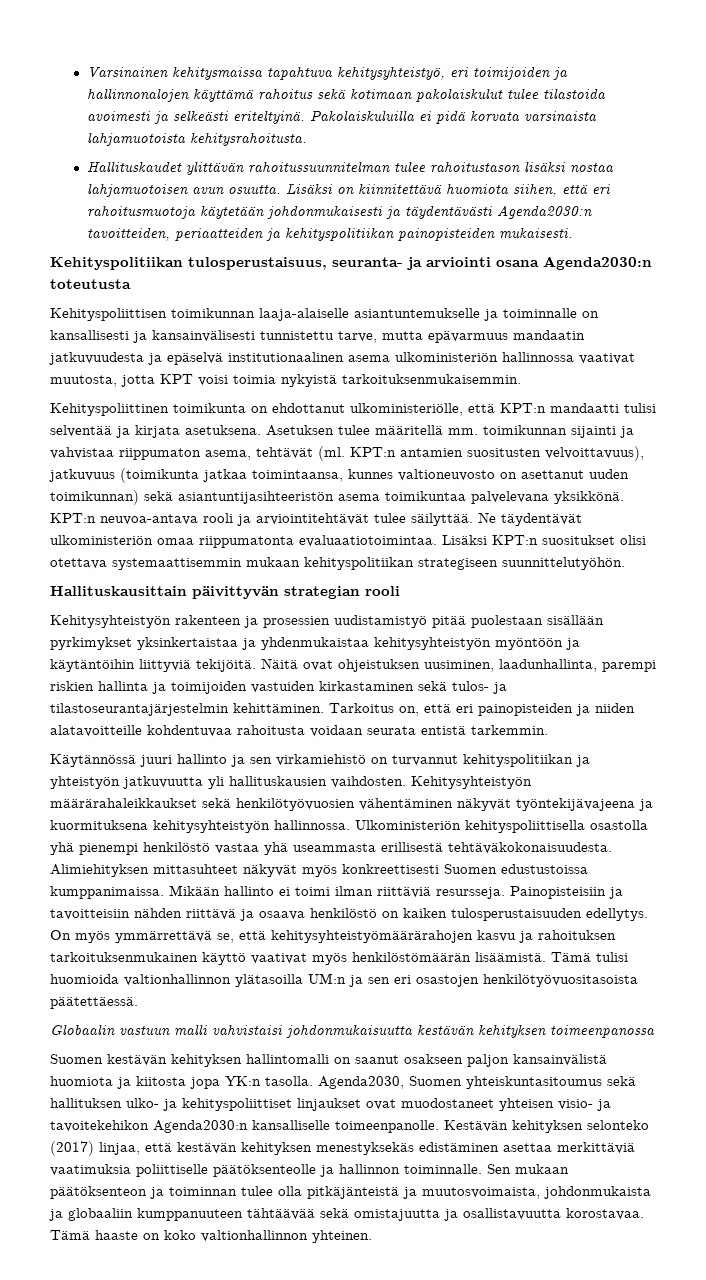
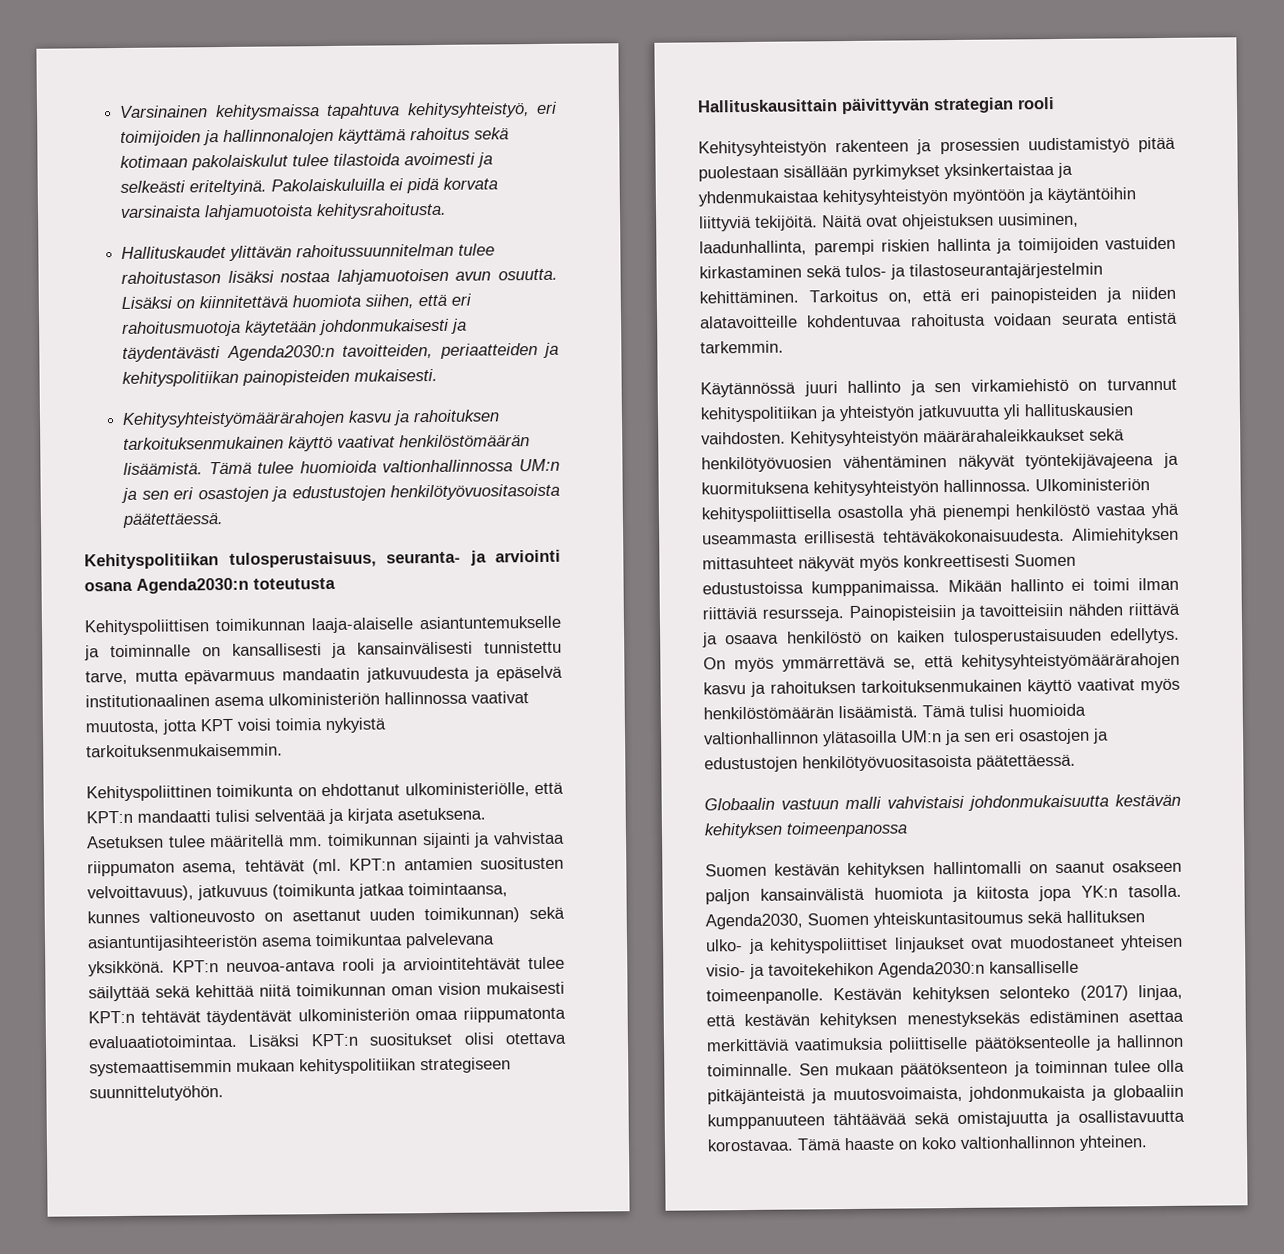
+ Kehitysyhteistyömäärärahojen kasvu ja rahoituksen tarkoituksenmukainen käyttö vaativat henkilöstömäärän lisäämistä. Tämä tulee huomioida valtionhallinnossa UM:n ja sen eri osastojen ja edustustojen henkilötyövuositasoista päätettäessä.
- KPT:n neuvoa-antava rooli ja arviointitehtävät tulee säilyttää. Ne täydentävät ulkoministeriön omaa riippumatonta evaluaatiotoimintaa.
+ KPT:n neuvoa-antava rooli ja arviointitehtävät tulee säilyttää sekä kehittää niitä toimikunnan oman vision mukaisesti KPT:n tehtävät täydentävät ulkoministeriön omaa riippumatonta evaluaatiotoimintaa.
- Tämä tulisi huomioida valtionhallinnon ylätasoilla UM:n ja sen eri osastojen henkilötyövuositasoista päätettäessä.
+ Tämä tulisi huomioida valtionhallinnon ylätasoilla UM:n ja sen eri osastojen ja edustustojen henkilötyövuositasoista päätettäessä.

